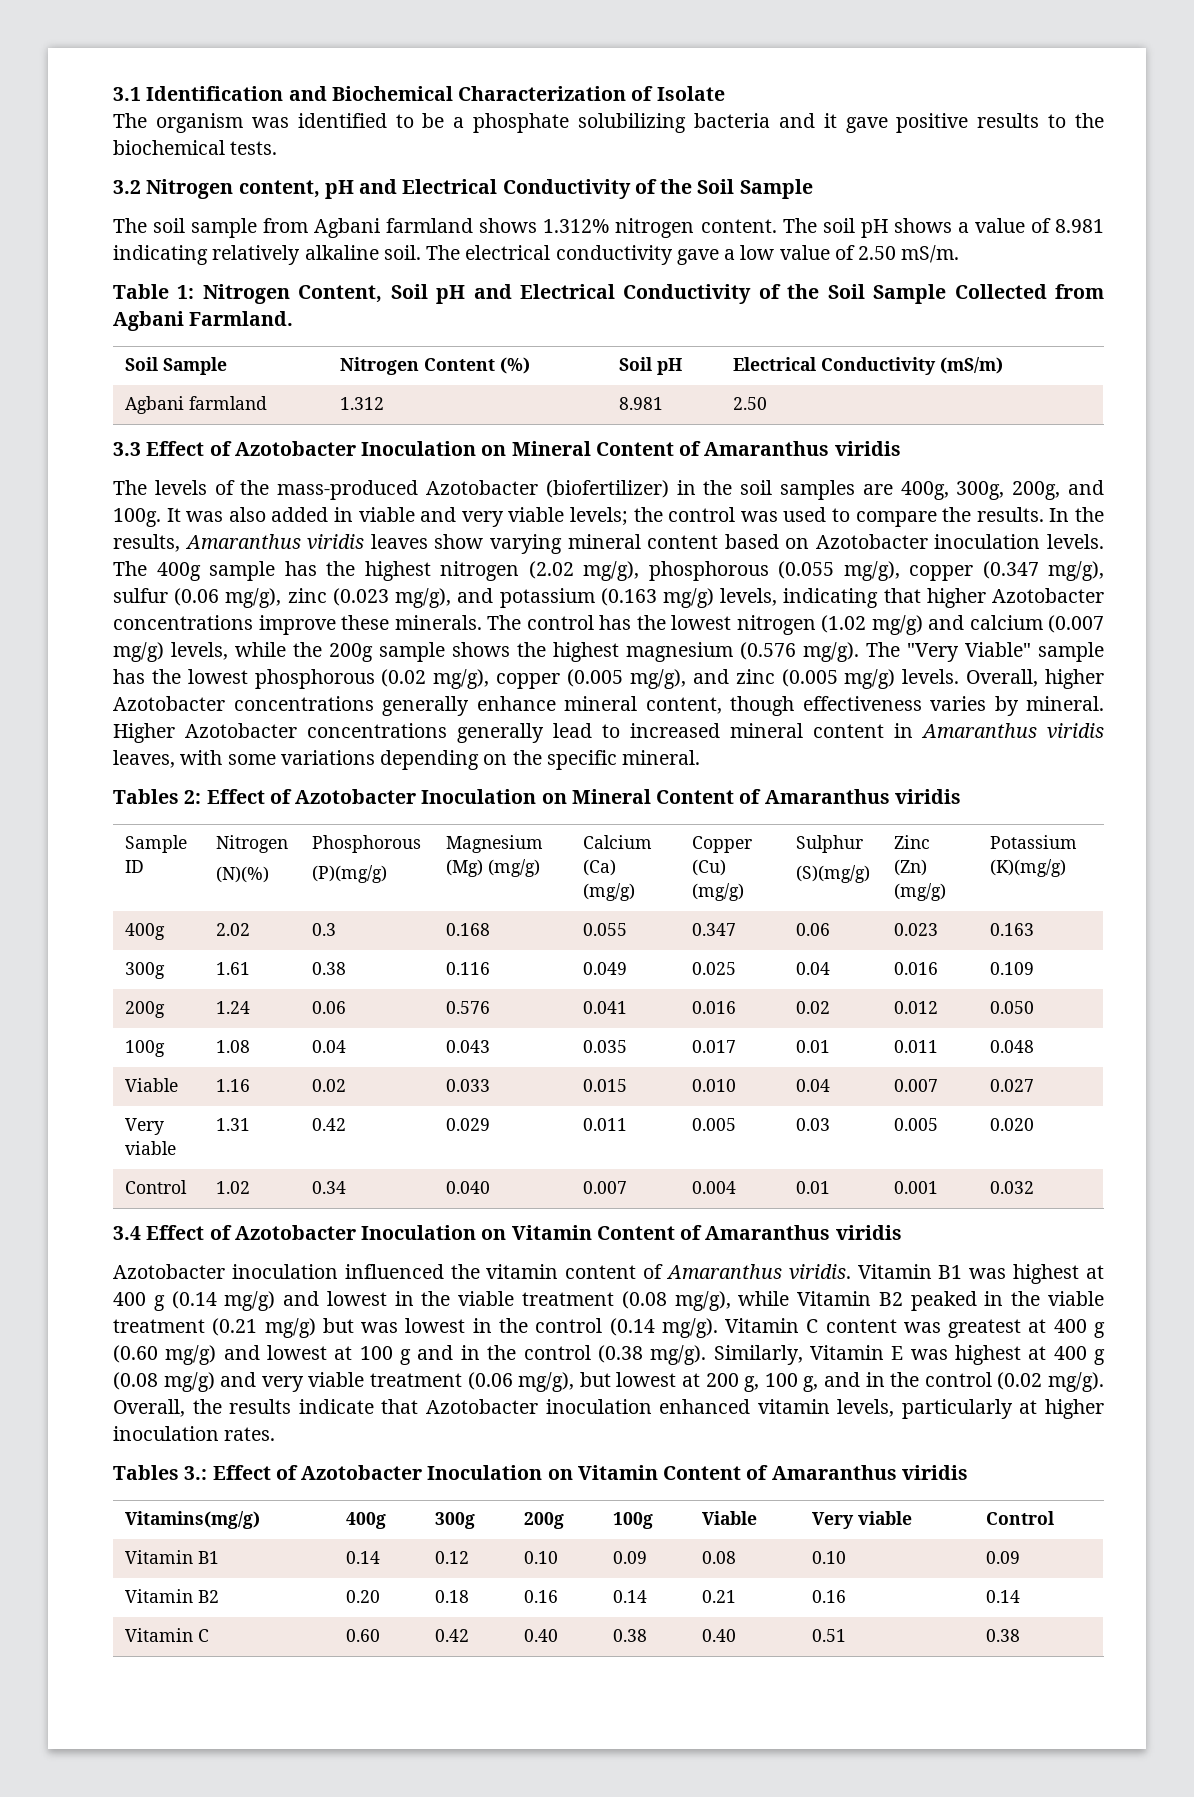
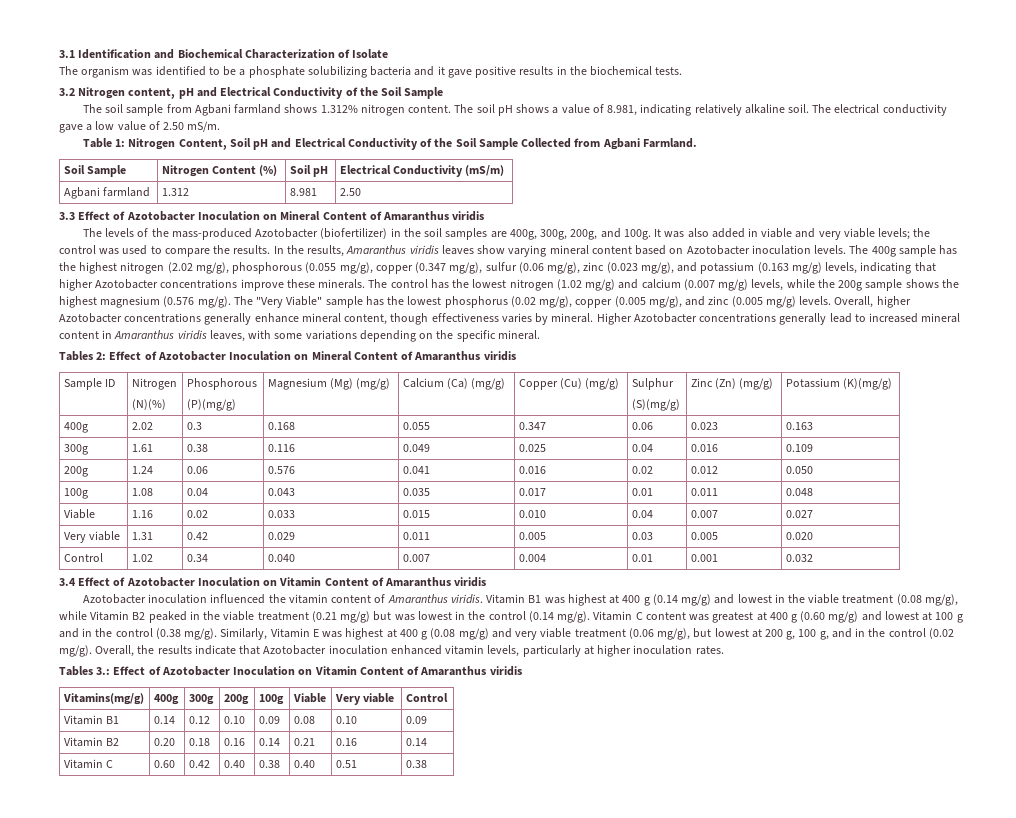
- The organism was identified to be a phosphate solubilizing bacteria and it gave positive results to the biochemical tests.
+ The organism was identified to be a phosphate solubilizing bacteria and it gave positive results in the biochemical tests.
- The soil pH shows a value of 8.981 indicating relatively alkaline soil.
+ The soil pH shows a value of 8.981, indicating relatively alkaline soil.
- The "Very Viable" sample has the lowest phosphorous (0.02 mg/g), copper (0.005 mg/g), and zinc (0.005 mg/g) levels.
+ The "Very Viable" sample has the lowest phosphorus (0.02 mg/g), copper (0.005 mg/g), and zinc (0.005 mg/g) levels.

